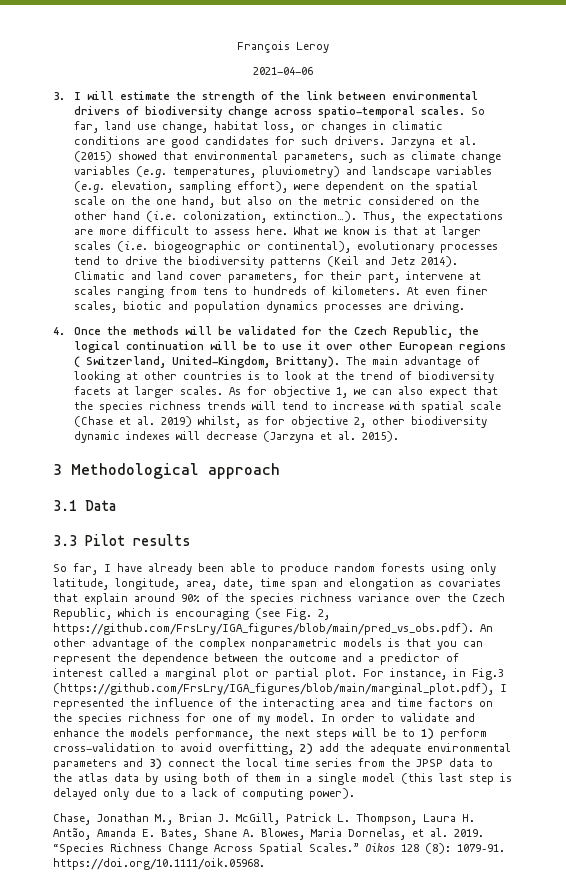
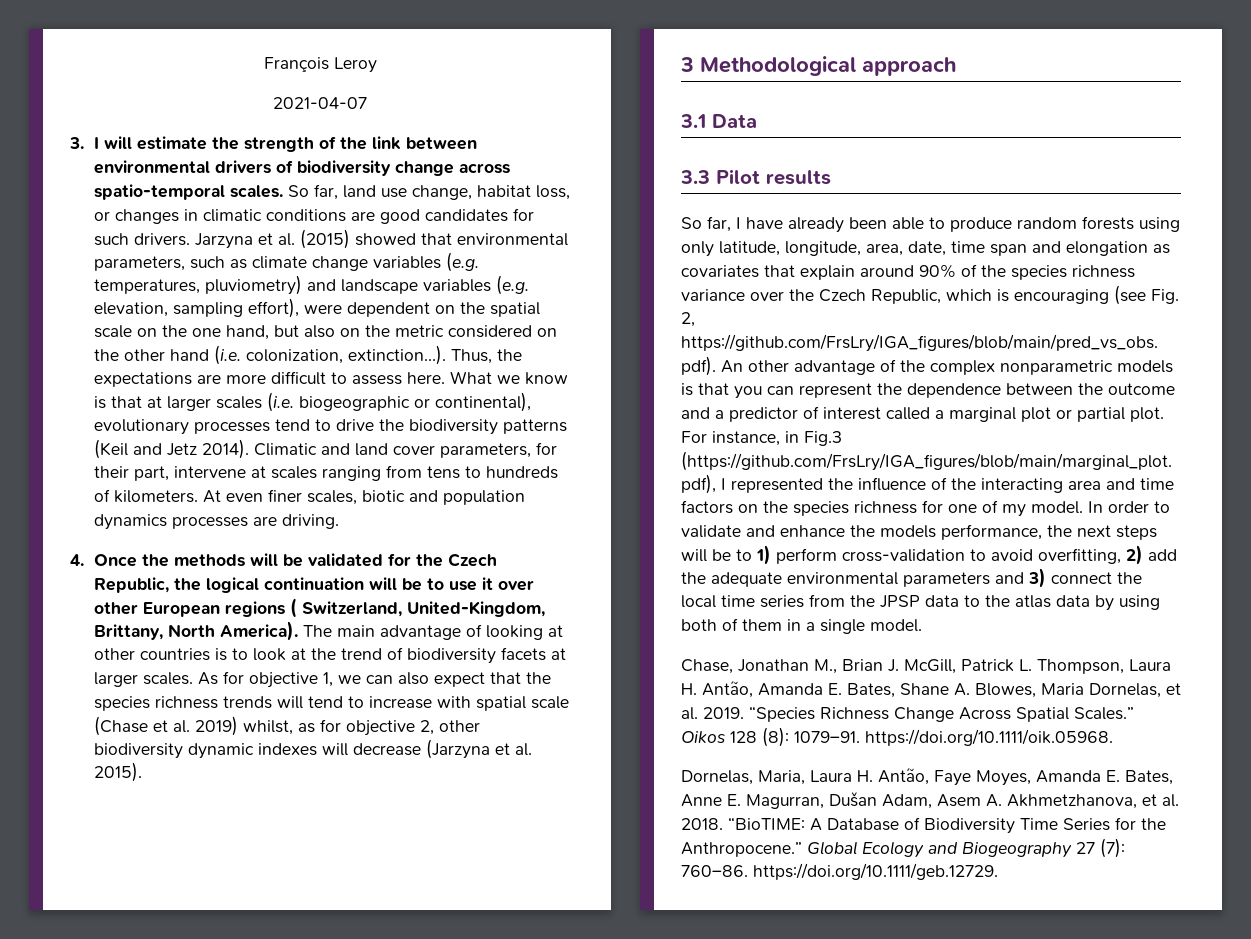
- 2021-04-06
+ 2021-04-07
- 4. Once the methods will be validated for the Czech Republic, the logical continuation will be to use it over other European regions ( Switzerland, United-Kingdom, Brittany).
+ 4. Once the methods will be validated for the Czech Republic, the logical continuation will be to use it over other European regions ( Switzerland, United-Kingdom, Brittany, North America).
- In order to validate and enhance the models performance, the next steps will be to 1) perform cross-validation to avoid overfitting, 2) add the adequate environmental parameters and 3) connect the local time series from the JPSP data to the atlas data by using both of them in a single model (this last step is delayed only due to a lack of computing power).
+ In order to validate and enhance the models performance, the next steps will be to 1) perform cross-validation to avoid overfitting, 2) add the adequate environmental parameters and 3) connect the local time series from the JPSP data to the atlas data by using both of them in a single model.
+ Dornelas, Maria, Laura H. Antão, Faye Moyes, Amanda E. Bates, Anne E. Magurran, Dušan Adam, Asem A. Akhmetzhanova, et al. 2018. “BioTIME: A Database of Biodiversity Time Series for the Anthropocene.” Global Ecology and Biogeography 27 (7): 760–86. https://doi.org/10.1111/geb.12729.

